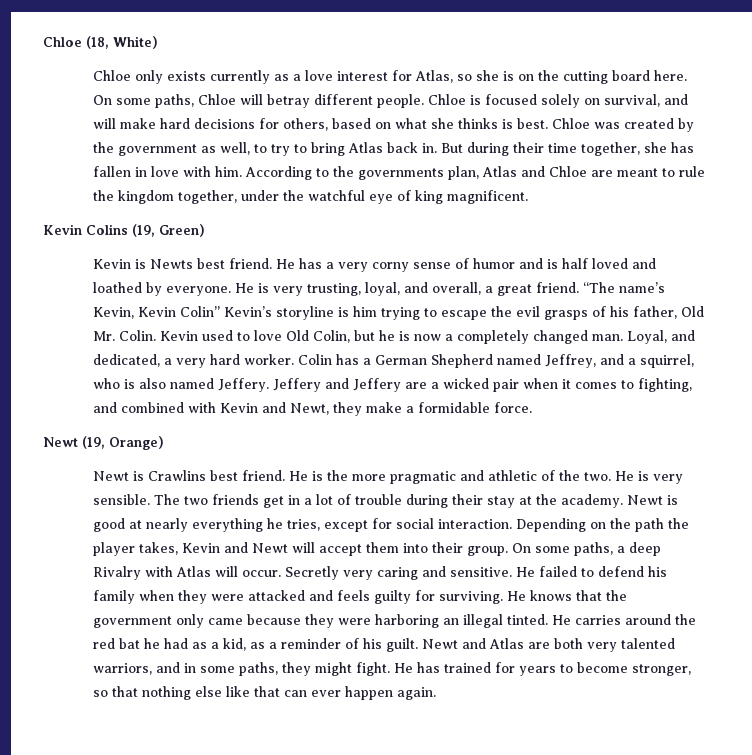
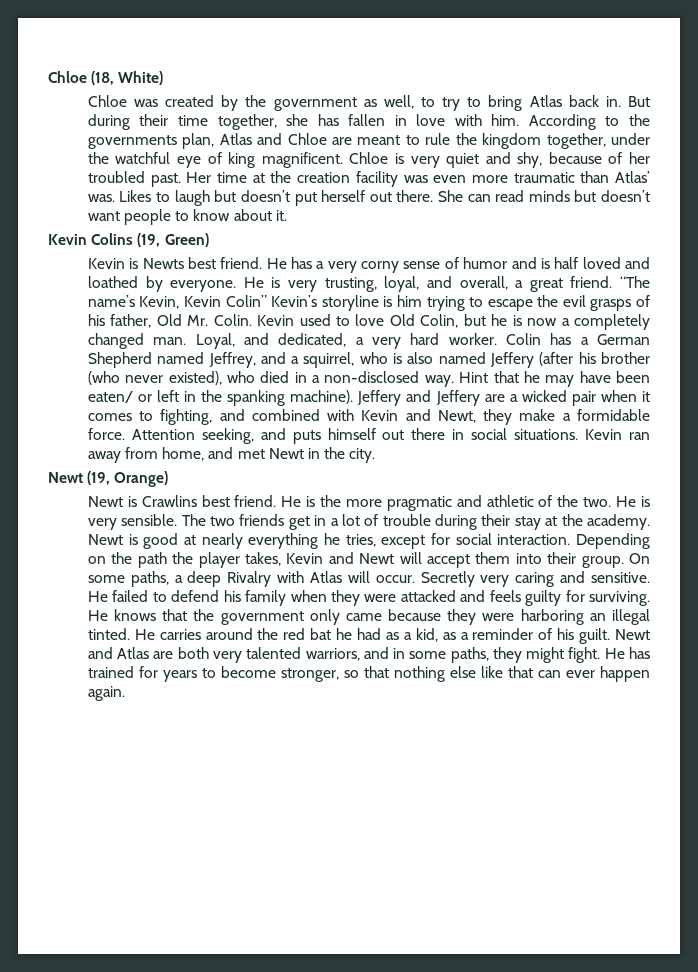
- Chloe only exists currently as a love interest for Atlas, so she is on the cutting board here. On some paths, Chloe will betray different people. Chloe is focused solely on survival, and will make hard decisions for others, based on what she thinks is best. Chloe was created by the government as well, to try to bring Atlas back in.
+ Chloe was created by the government as well, to try to bring Atlas back in.
+ Chloe is very quiet and shy, because of her troubled past. Her time at the creation facility was even more traumatic than Atlas’ was. Likes to laugh but doesn’t put herself out there. She can read minds but doesn’t want people to know about it.
- Colin has a German Shepherd named Jeffrey, and a squirrel, who is also named Jeffery.
+ Colin has a German Shepherd named Jeffrey, and a squirrel, who is also named Jeffery (after his brother (who never existed), who died in a non-disclosed way. Hint that he may have been eaten/ or left in the spanking machine).
+ Attention seeking, and puts himself out there in social situations. Kevin ran away from home, and met Newt in the city.

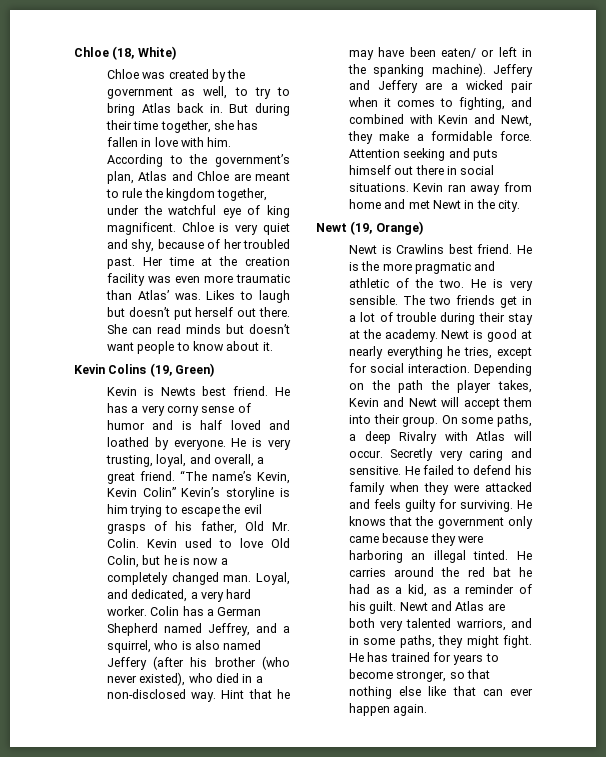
- According to the governments plan, Atlas and Chloe are meant to rule the kingdom together, under the watchful eye of king magnificent.
+ According to the government’s plan, Atlas and Chloe are meant to rule the kingdom together, under the watchful eye of king magnificent.
- Attention seeking, and puts himself out there in social situations.
+ Attention seeking and puts himself out there in social situations.
- Kevin ran away from home, and met Newt in the city.
+ Kevin ran away from home and met Newt in the city.

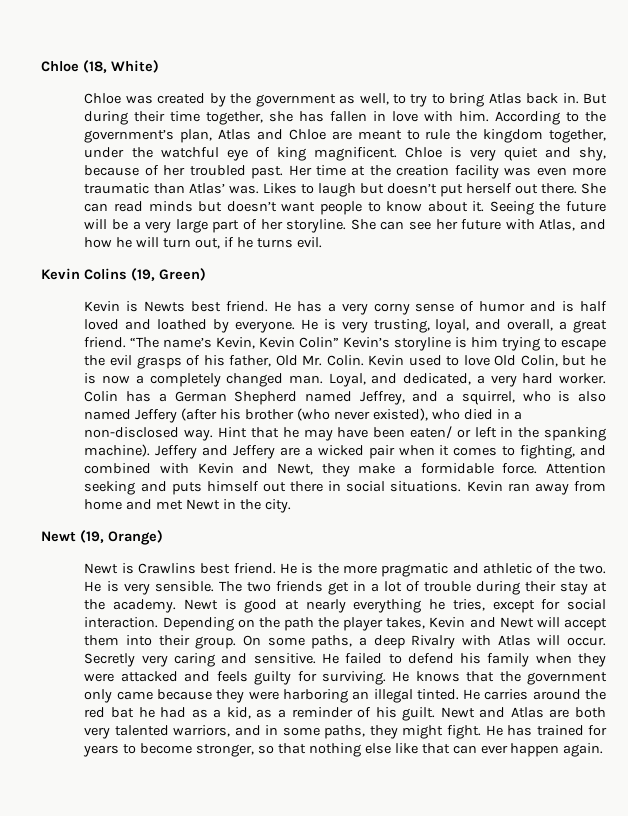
+ Seeing the future will be a very large part of her storyline. She can see her future with Atlas, and how he will turn out, if he turns evil.

